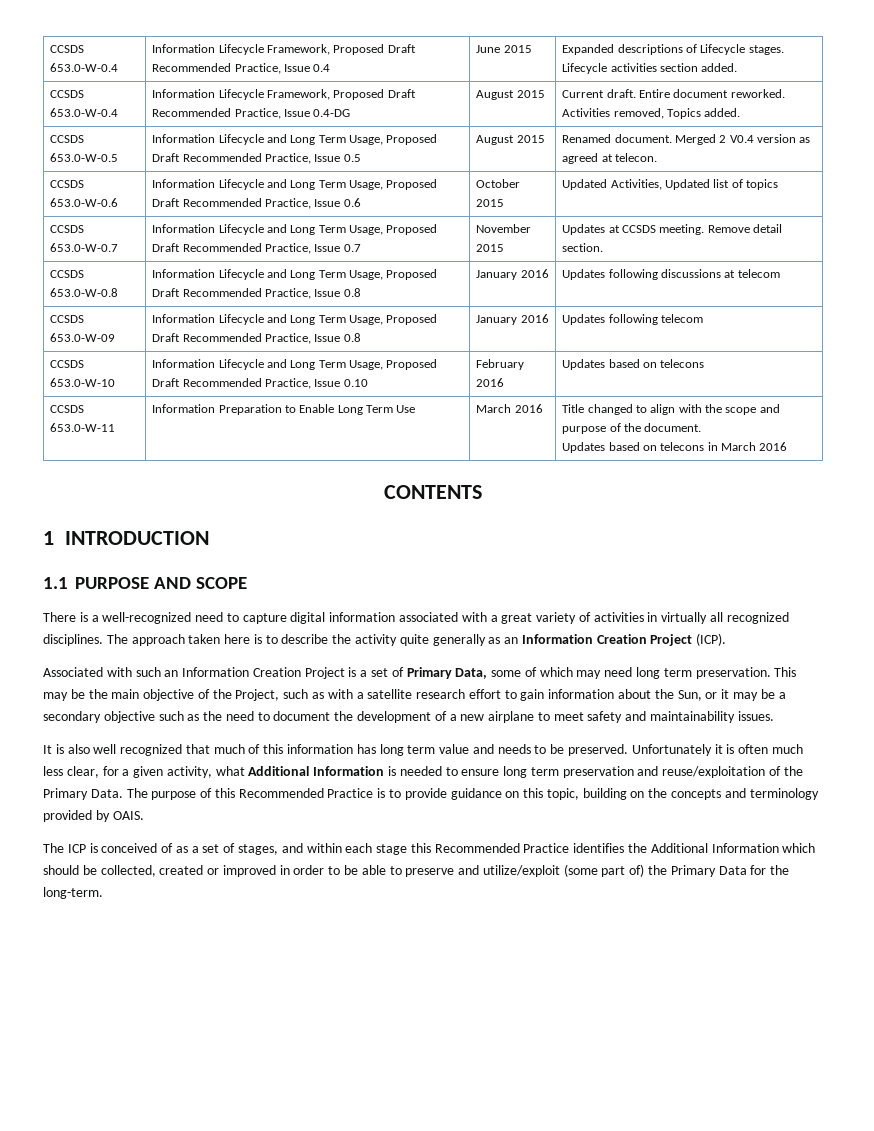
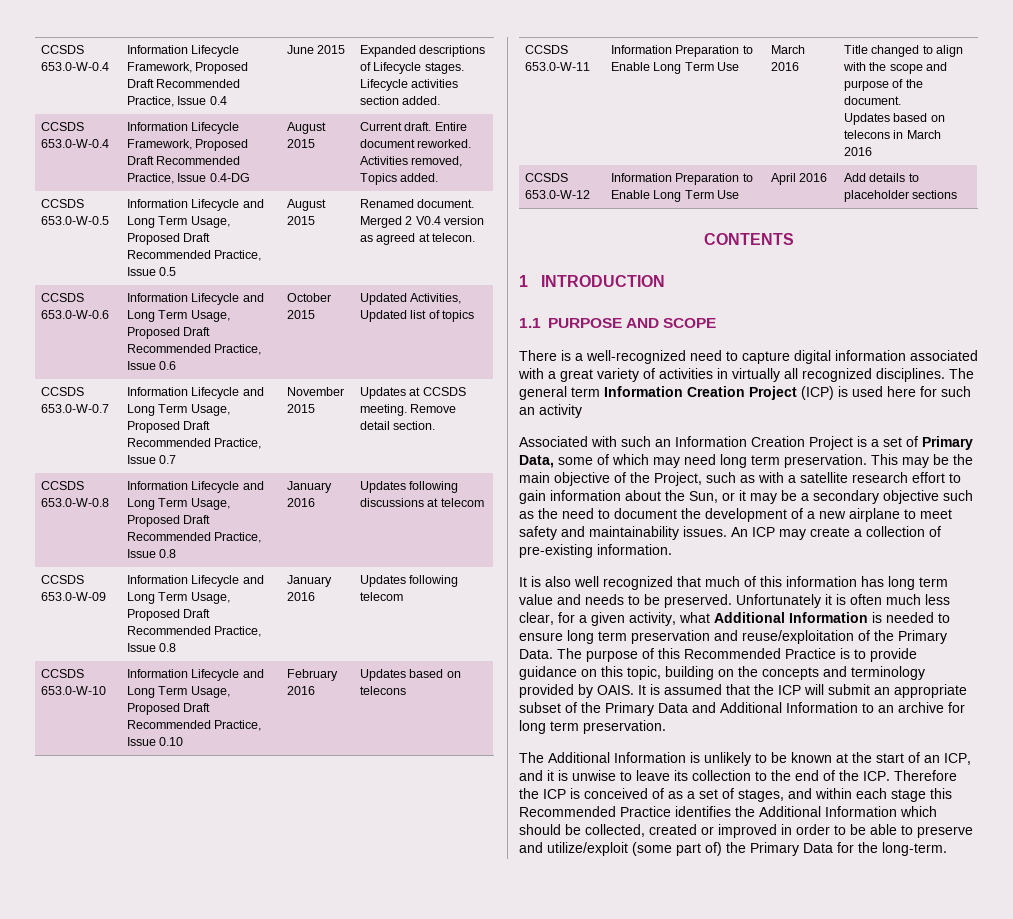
+ CCSDS 653.0-W-12 | Information Preparation to Enable Long Term Use | April 2016 | Add details to placeholder sections
- The approach taken here is to describe the activity quite generally as an Information Creation Project (ICP).
+ The general term Information Creation Project (ICP) is used here for such an activity
+ An ICP may create a collection of pre-existing information.
- The purpose of this Recommended Practice is to provide guidance on this topic, building on the concepts and terminology provided by OAIS.
- The ICP is conceived of as a set of stages, and within each stage this Recommended Practice identifies the Additional Information which should be collected, created or improved in order to be able to preserve and utilize/exploit (some part of) the Primary Data for the long-term.
+ The purpose of this Recommended Practice is to provide guidance on this topic, building on the concepts and terminology provided by OAIS. It is assumed that the ICP will submit an appropriate subset of the Primary Data and Additional Information to an archive for long term preservation.
+ The Additional Information is unlikely to be known at the start of an ICP, and it is unwise to leave its collection to the end of the ICP. Therefore the ICP is conceived of as a set of stages, and within each stage this Recommended Practice identifies the Additional Information which should be collected, created or improved in order to be able to preserve and utilize/exploit (some part of) the Primary Data for the long-term.

